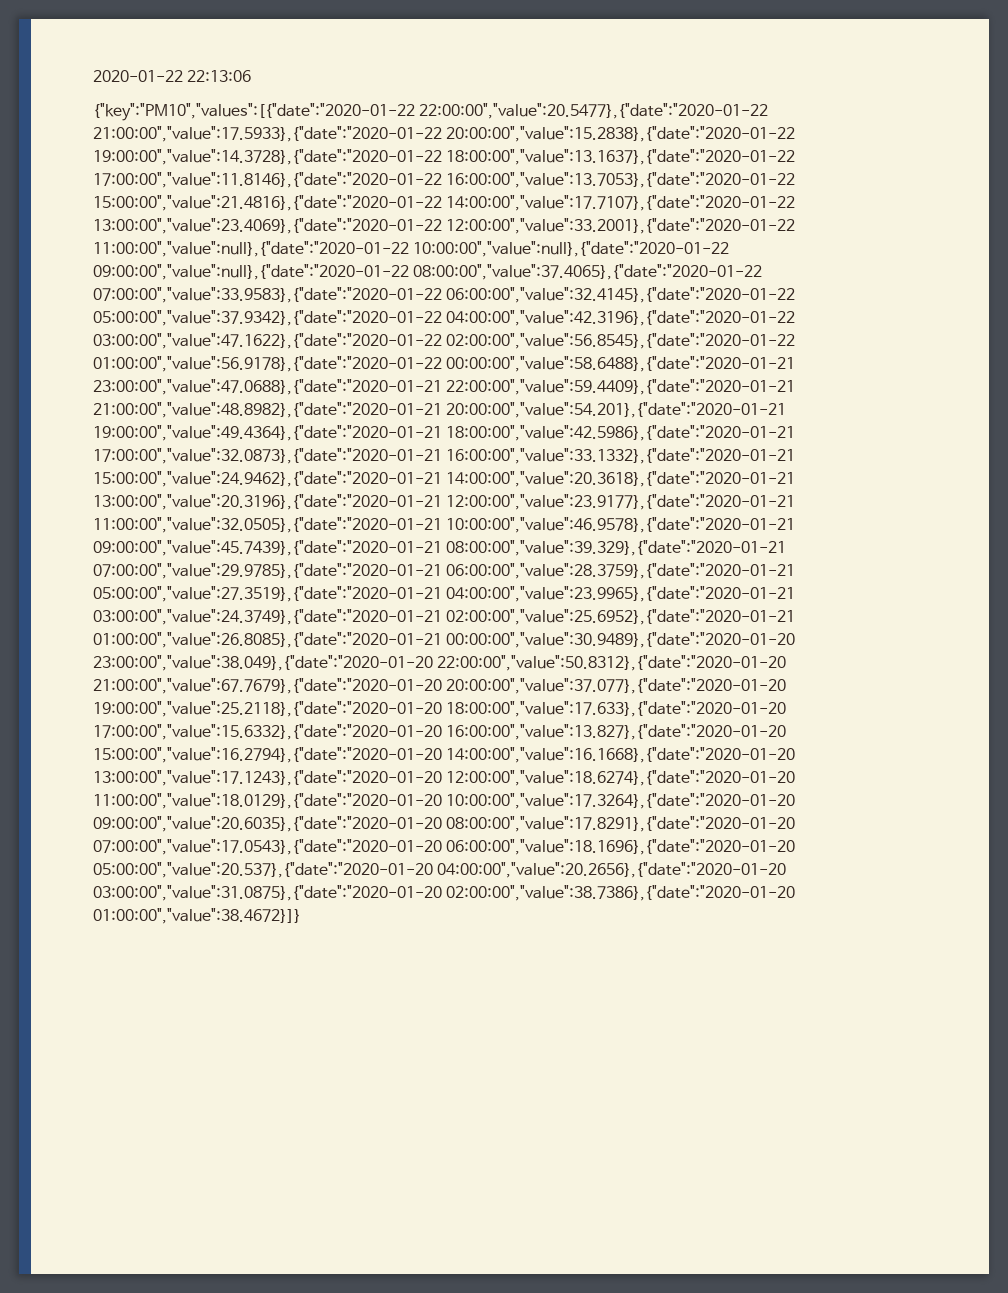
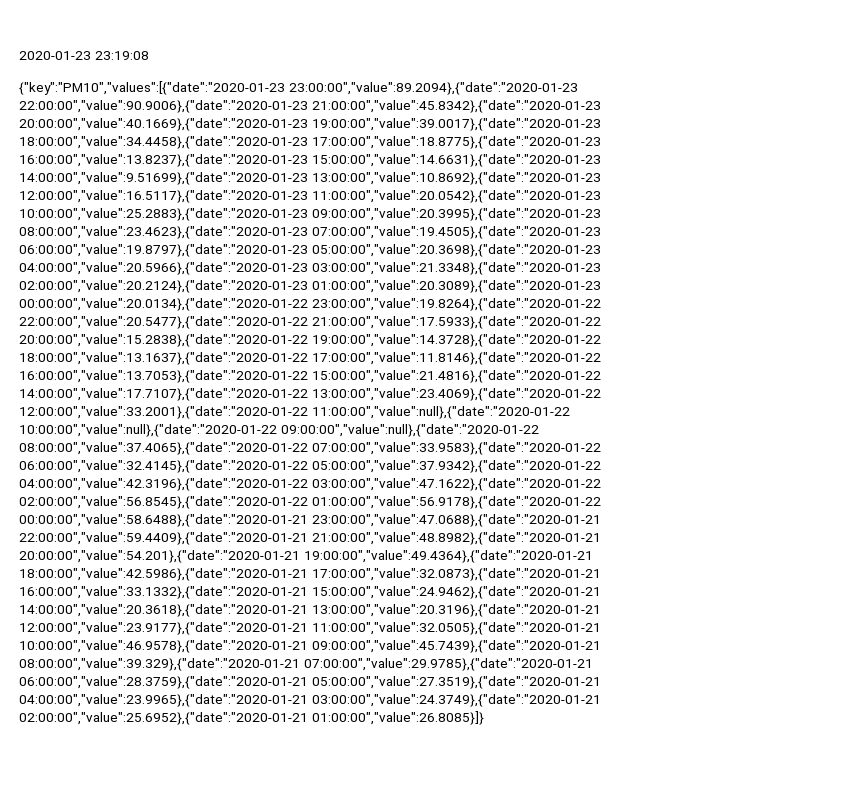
- 2020-01-22 22:13:06
- {"key":"PM10","values":[{"date":"2020-01-22 22:00:00","value":20.5477},{"date":"2020-01-22 21:00:00","value":17.5933},{"date":"2020-01-22 20:00:00","value":15.2838},{"date":"2020-01-22 19:00:00","value":14.3728},{"date":"2020-01-22 18:00:00","value":13.1637},{"date":"2020-01-22 17:00:00","value":11.8146},{"date":"2020-01-22 16:00:00","value":13.7053},{"date":"2020-01-22 15:00:00","value":21.4816},{"date":"2020-01-22 14:00:00","value":17.7107},{"date":"2020-01-22 13:00:00","value":23.4069},{"date":"2020-01-22 12:00:00","value":33.2001},{"date":"2020-01-22 11:00:00","value":null},{"date":"2020-01-22 10:00:00","value":null},{"date":"2020-01-22 09:00:00","value":null},{"date":"2020-01-22 08:00:00","value":37.4065},{"date":"2020-01-22 07:00:00","value":33.9583},{"date":"2020-01-22 06:00:00","value":32.4145},{"date":"2020-01-22 05:00:00","value":37.9342},{"date":"2020-01-22 04:00:00","value":42.3196},{"date":"2020-01-22 03:00:00","value":47.1622},{"date":"2020-01-22 02:00:00","value":56.8545},{"date":"2020-01-22 01:00:00","value":56.9178},{"date":"2020-01-22 00:00:00","value":58.6488},{"date":"2020-01-21 23:00:00","value":47.0688},{"date":"2020-01-21 22:00:00","value":59.4409},{"date":"2020-01-21 21:00:00","value":48.8982},{"date":"2020-01-21 20:00:00","value":54.201},{"date":"2020-01-21 19:00:00","value":49.4364},{"date":"2020-01-21 18:00:00","value":42.5986},{"date":"2020-01-21 17:00:00","value":32.0873},{"date":"2020-01-21 16:00:00","value":33.1332},{"date":"2020-01-21 15:00:00","value":24.9462},{"date":"2020-01-21 14:00:00","value":20.3618},{"date":"2020-01-21 13:00:00","value":20.3196},{"date":"2020-01-21 12:00:00","value":23.9177},{"date":"2020-01-21 11:00:00","value":32.0505},{"date":"2020-01-21 10:00:00","value":46.9578},{"date":"2020-01-21 09:00:00","value":45.7439},{"date":"2020-01-21 08:00:00","value":39.329},{"date":"2020-01-21 07:00:00","value":29.9785},{"date":"2020-01-21 06:00:00","value":28.3759},{"date":"2020-01-21 05:00:00","value":27.3519},{"date":"2020-01-21 04:00:00","value":23.9965},{"date":"2020-01-21 03:00:00","value":24.3749},{"date":"2020-01-21 02:00:00","value":25.6952},{"date":"2020-01-21 01:00:00","value":26.8085},{"date":"2020-01-21 00:00:00","value":30.9489},{"date":"2020-01-20 23:00:00","value":38.049},{"date":"2020-01-20 22:00:00","value":50.8312},{"date":"2020-01-20 21:00:00","value":67.7679},{"date":"2020-01-20 20:00:00","value":37.077},{"date":"2020-01-20 19:00:00","value":25.2118},{"date":"2020-01-20 18:00:00","value":17.633},{"date":"2020-01-20 17:00:00","value":15.6332},{"date":"2020-01-20 16:00:00","value":13.827},{"date":"2020-01-20 15:00:00","value":16.2794},{"date":"2020-01-20 14:00:00","value":16.1668},{"date":"2020-01-20 13:00:00","value":17.1243},{"date":"2020-01-20 12:00:00","value":18.6274},{"date":"2020-01-20 11:00:00","value":18.0129},{"date":"2020-01-20 10:00:00","value":17.3264},{"date":"2020-01-20 09:00:00","value":20.6035},{"date":"2020-01-20 08:00:00","value":17.8291},{"date":"2020-01-20 07:00:00","value":17.0543},{"date":"2020-01-20 06:00:00","value":18.1696},{"date":"2020-01-20 05:00:00","value":20.537},{"date":"2020-01-20 04:00:00","value":20.2656},{"date":"2020-01-20 03:00:00","value":31.0875},{"date":"2020-01-20 02:00:00","value":38.7386},{"date":"2020-01-20 01:00:00","value":38.4672}]}
+ 2020-01-23 23:19:08
+ {"key":"PM10","values":[{"date":"2020-01-23 23:00:00","value":89.2094},{"date":"2020-01-23 22:00:00","value":90.9006},{"date":"2020-01-23 21:00:00","value":45.8342},{"date":"2020-01-23 20:00:00","value":40.1669},{"date":"2020-01-23 19:00:00","value":39.0017},{"date":"2020-01-23 18:00:00","value":34.4458},{"date":"2020-01-23 17:00:00","value":18.8775},{"date":"2020-01-23 16:00:00","value":13.8237},{"date":"2020-01-23 15:00:00","value":14.6631},{"date":"2020-01-23 14:00:00","value":9.51699},{"date":"2020-01-23 13:00:00","value":10.8692},{"date":"2020-01-23 12:00:00","value":16.5117},{"date":"2020-01-23 11:00:00","value":20.0542},{"date":"2020-01-23 10:00:00","value":25.2883},{"date":"2020-01-23 09:00:00","value":20.3995},{"date":"2020-01-23 08:00:00","value":23.4623},{"date":"2020-01-23 07:00:00","value":19.4505},{"date":"2020-01-23 06:00:00","value":19.8797},{"date":"2020-01-23 05:00:00","value":20.3698},{"date":"2020-01-23 04:00:00","value":20.5966},{"date":"2020-01-23 03:00:00","value":21.3348},{"date":"2020-01-23 02:00:00","value":20.2124},{"date":"2020-01-23 01:00:00","value":20.3089},{"date":"2020-01-23 00:00:00","value":20.0134},{"date":"2020-01-22 23:00:00","value":19.8264},{"date":"2020-01-22 22:00:00","value":20.5477},{"date":"2020-01-22 21:00:00","value":17.5933},{"date":"2020-01-22 20:00:00","value":15.2838},{"date":"2020-01-22 19:00:00","value":14.3728},{"date":"2020-01-22 18:00:00","value":13.1637},{"date":"2020-01-22 17:00:00","value":11.8146},{"date":"2020-01-22 16:00:00","value":13.7053},{"date":"2020-01-22 15:00:00","value":21.4816},{"date":"2020-01-22 14:00:00","value":17.7107},{"date":"2020-01-22 13:00:00","value":23.4069},{"date":"2020-01-22 12:00:00","value":33.2001},{"date":"2020-01-22 11:00:00","value":null},{"date":"2020-01-22 10:00:00","value":null},{"date":"2020-01-22 09:00:00","value":null},{"date":"2020-01-22 08:00:00","value":37.4065},{"date":"2020-01-22 07:00:00","value":33.9583},{"date":"2020-01-22 06:00:00","value":32.4145},{"date":"2020-01-22 05:00:00","value":37.9342},{"date":"2020-01-22 04:00:00","value":42.3196},{"date":"2020-01-22 03:00:00","value":47.1622},{"date":"2020-01-22 02:00:00","value":56.8545},{"date":"2020-01-22 01:00:00","value":56.9178},{"date":"2020-01-22 00:00:00","value":58.6488},{"date":"2020-01-21 23:00:00","value":47.0688},{"date":"2020-01-21 22:00:00","value":59.4409},{"date":"2020-01-21 21:00:00","value":48.8982},{"date":"2020-01-21 20:00:00","value":54.201},{"date":"2020-01-21 19:00:00","value":49.4364},{"date":"2020-01-21 18:00:00","value":42.5986},{"date":"2020-01-21 17:00:00","value":32.0873},{"date":"2020-01-21 16:00:00","value":33.1332},{"date":"2020-01-21 15:00:00","value":24.9462},{"date":"2020-01-21 14:00:00","value":20.3618},{"date":"2020-01-21 13:00:00","value":20.3196},{"date":"2020-01-21 12:00:00","value":23.9177},{"date":"2020-01-21 11:00:00","value":32.0505},{"date":"2020-01-21 10:00:00","value":46.9578},{"date":"2020-01-21 09:00:00","value":45.7439},{"date":"2020-01-21 08:00:00","value":39.329},{"date":"2020-01-21 07:00:00","value":29.9785},{"date":"2020-01-21 06:00:00","value":28.3759},{"date":"2020-01-21 05:00:00","value":27.3519},{"date":"2020-01-21 04:00:00","value":23.9965},{"date":"2020-01-21 03:00:00","value":24.3749},{"date":"2020-01-21 02:00:00","value":25.6952},{"date":"2020-01-21 01:00:00","value":26.8085}]}

